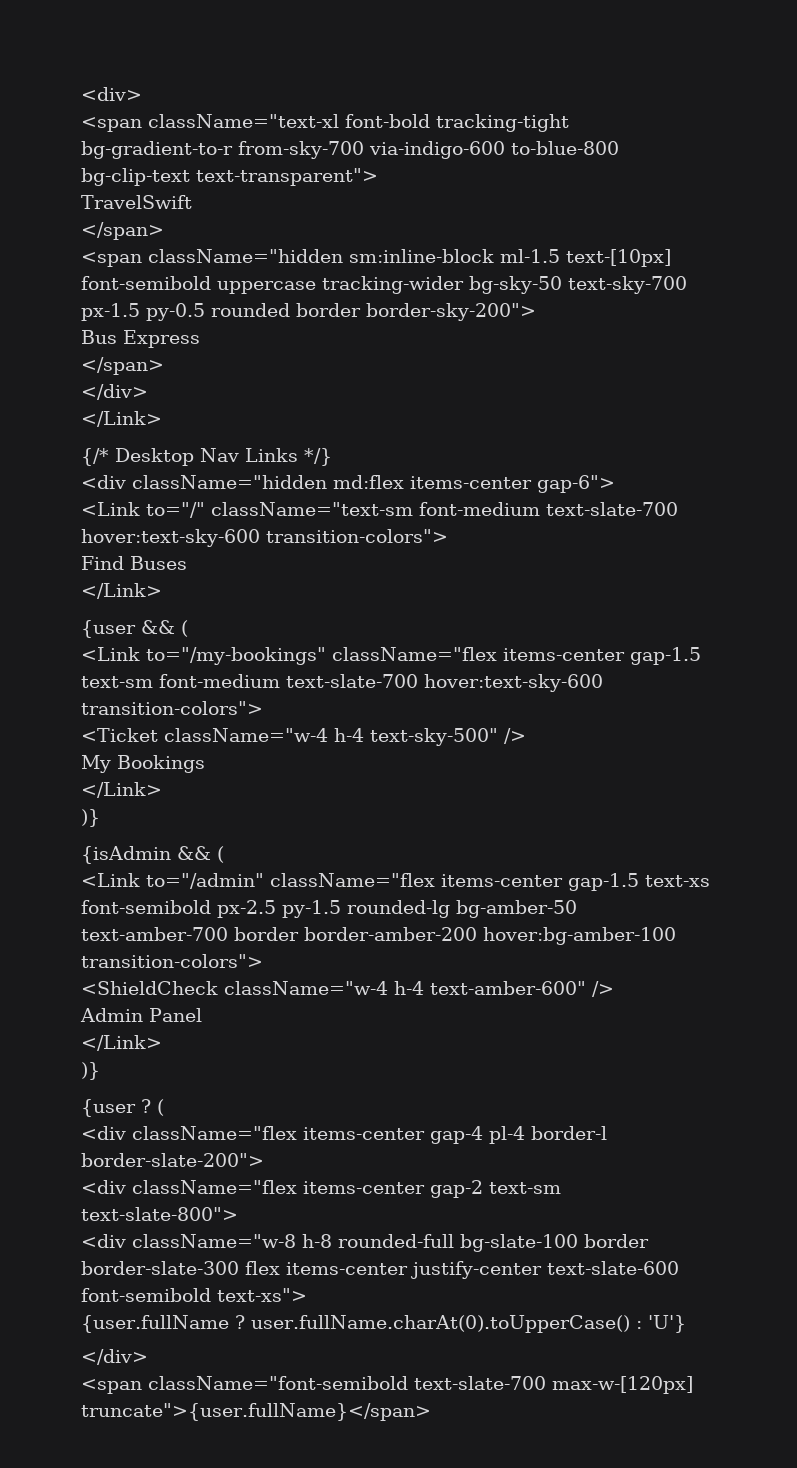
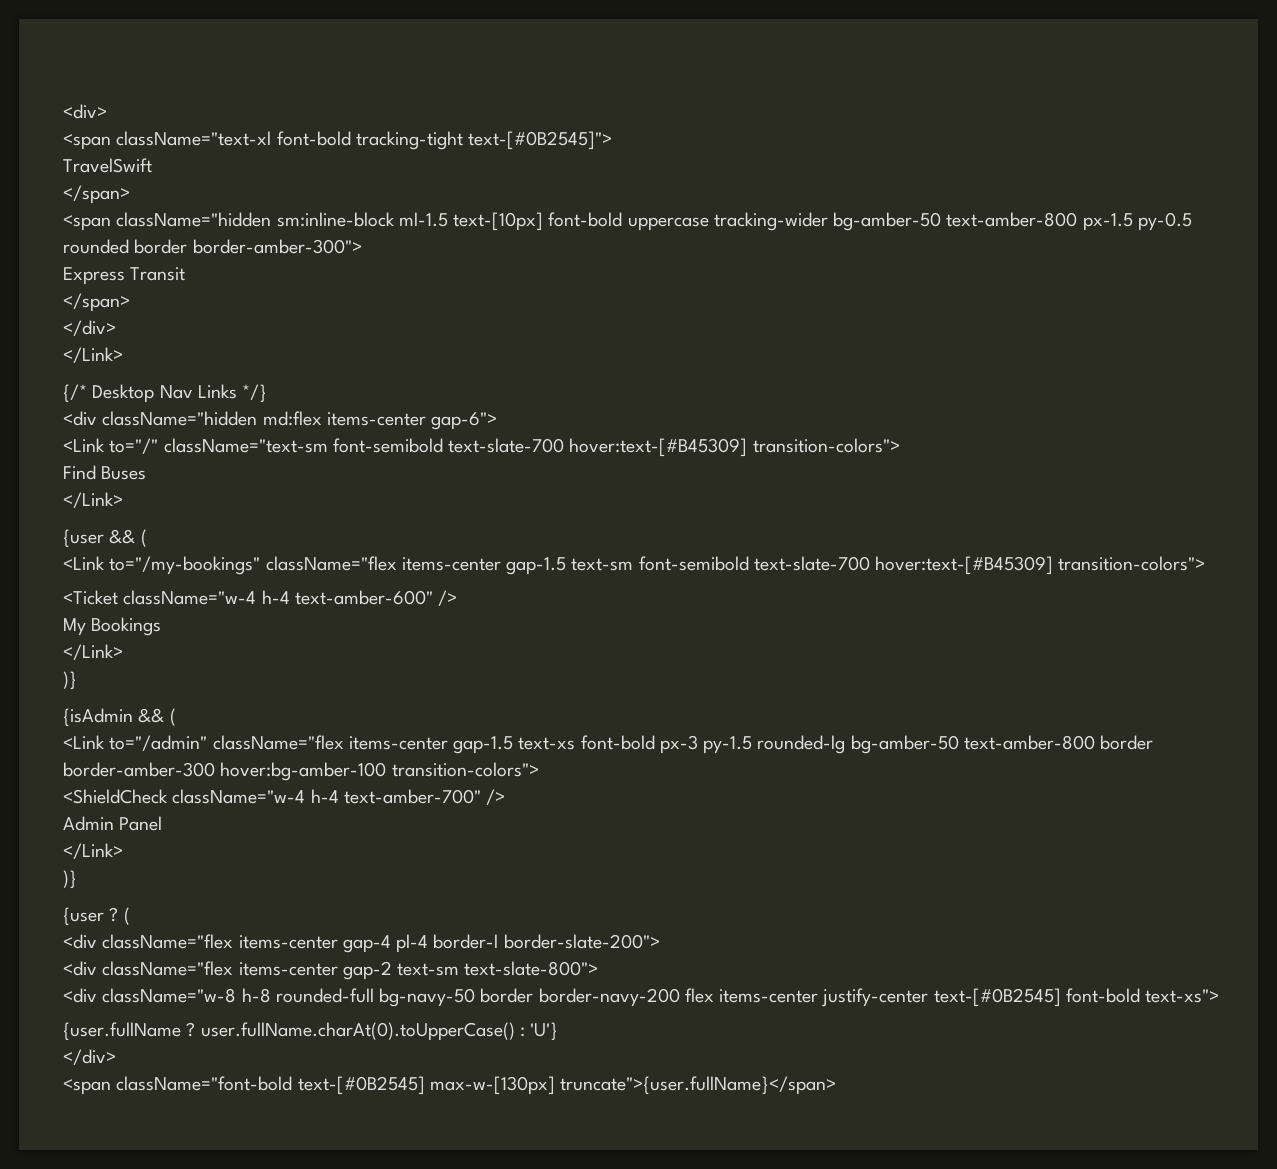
- <span className="text-xl font-bold tracking-tight bg-gradient-to-r from-sky-700 via-indigo-600 to-blue-800 bg-clip-text text-transparent">
+ <span className="text-xl font-bold tracking-tight text-[#0B2545]">
- <span className="hidden sm:inline-block ml-1.5 text-[10px] font-semibold uppercase tracking-wider bg-sky-50 text-sky-700 px-1.5 py-0.5 rounded border border-sky-200">
- Bus Express
+ <span className="hidden sm:inline-block ml-1.5 text-[10px] font-bold uppercase tracking-wider bg-amber-50 text-amber-800 px-1.5 py-0.5 rounded border border-amber-300">
+ Express Transit
- <Link to="/" className="text-sm font-medium text-slate-700 hover:text-sky-600 transition-colors">
+ <Link to="/" className="text-sm font-semibold text-slate-700 hover:text-[#B45309] transition-colors">
- <Link to="/my-bookings" className="flex items-center gap-1.5 text-sm font-medium text-slate-700 hover:text-sky-600 transition-colors">
+ <Link to="/my-bookings" className="flex items-center gap-1.5 text-sm font-semibold text-slate-700 hover:text-[#B45309] transition-colors">
- <Ticket className="w-4 h-4 text-sky-500" />
+ <Ticket className="w-4 h-4 text-amber-600" />
- <Link to="/admin" className="flex items-center gap-1.5 text-xs font-semibold px-2.5 py-1.5 rounded-lg bg-amber-50 text-amber-700 border border-amber-200 hover:bg-amber-100 transition-colors">
+ <Link to="/admin" className="flex items-center gap-1.5 text-xs font-bold px-3 py-1.5 rounded-lg bg-amber-50 text-amber-800 border border-amber-300 hover:bg-amber-100 transition-colors">
- <ShieldCheck className="w-4 h-4 text-amber-600" />
+ <ShieldCheck className="w-4 h-4 text-amber-700" />
- <div className="w-8 h-8 rounded-full bg-slate-100 border border-slate-300 flex items-center justify-center text-slate-600 font-semibold text-xs">
+ <div className="w-8 h-8 rounded-full bg-navy-50 border border-navy-200 flex items-center justify-center text-[#0B2545] font-bold text-xs">
- <span className="font-semibold text-slate-700 max-w-[120px] truncate">{user.fullName}</span>
+ <span className="font-bold text-[#0B2545] max-w-[130px] truncate">{user.fullName}</span>

